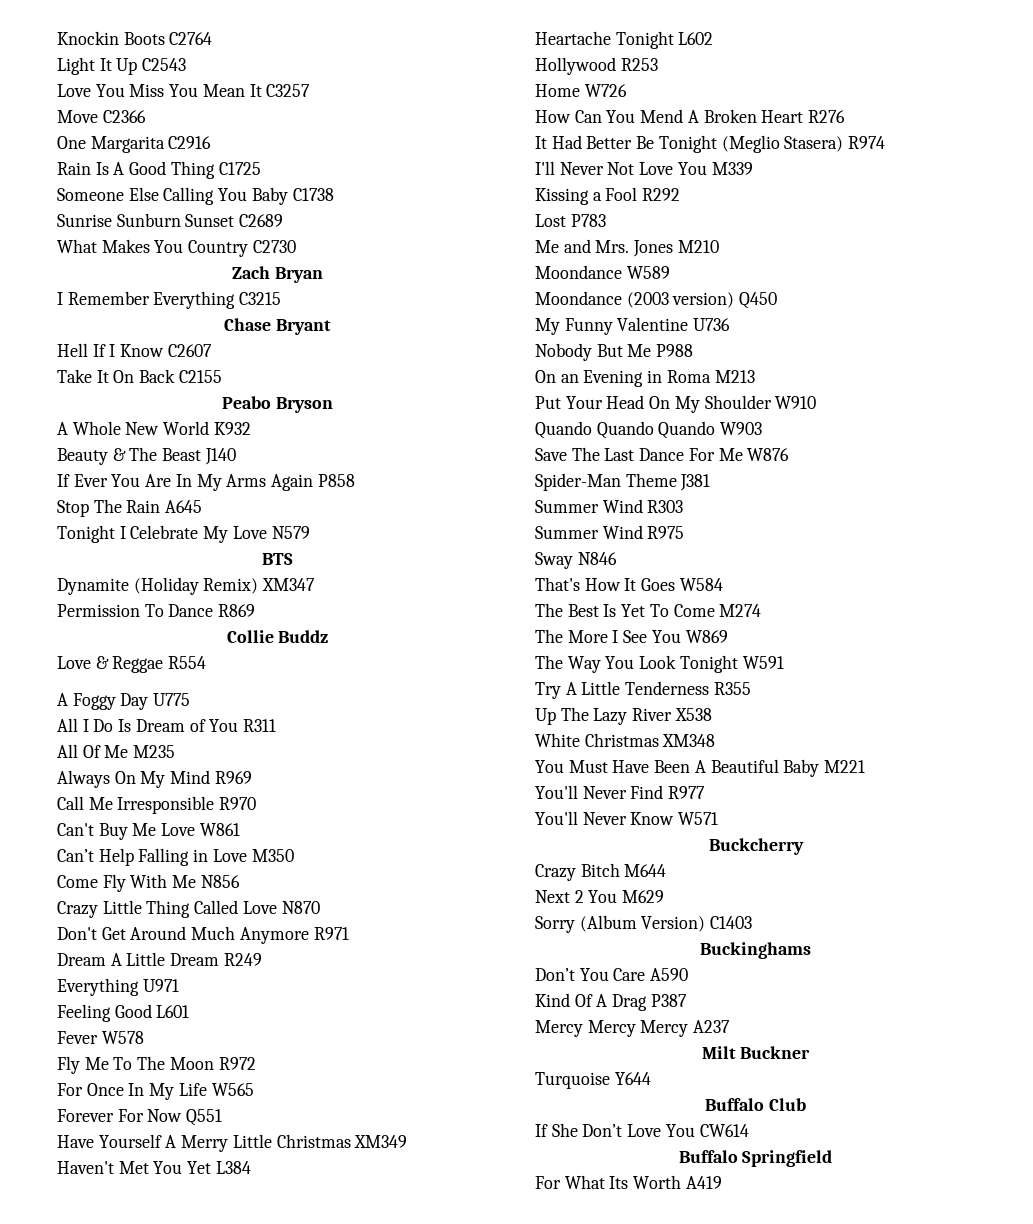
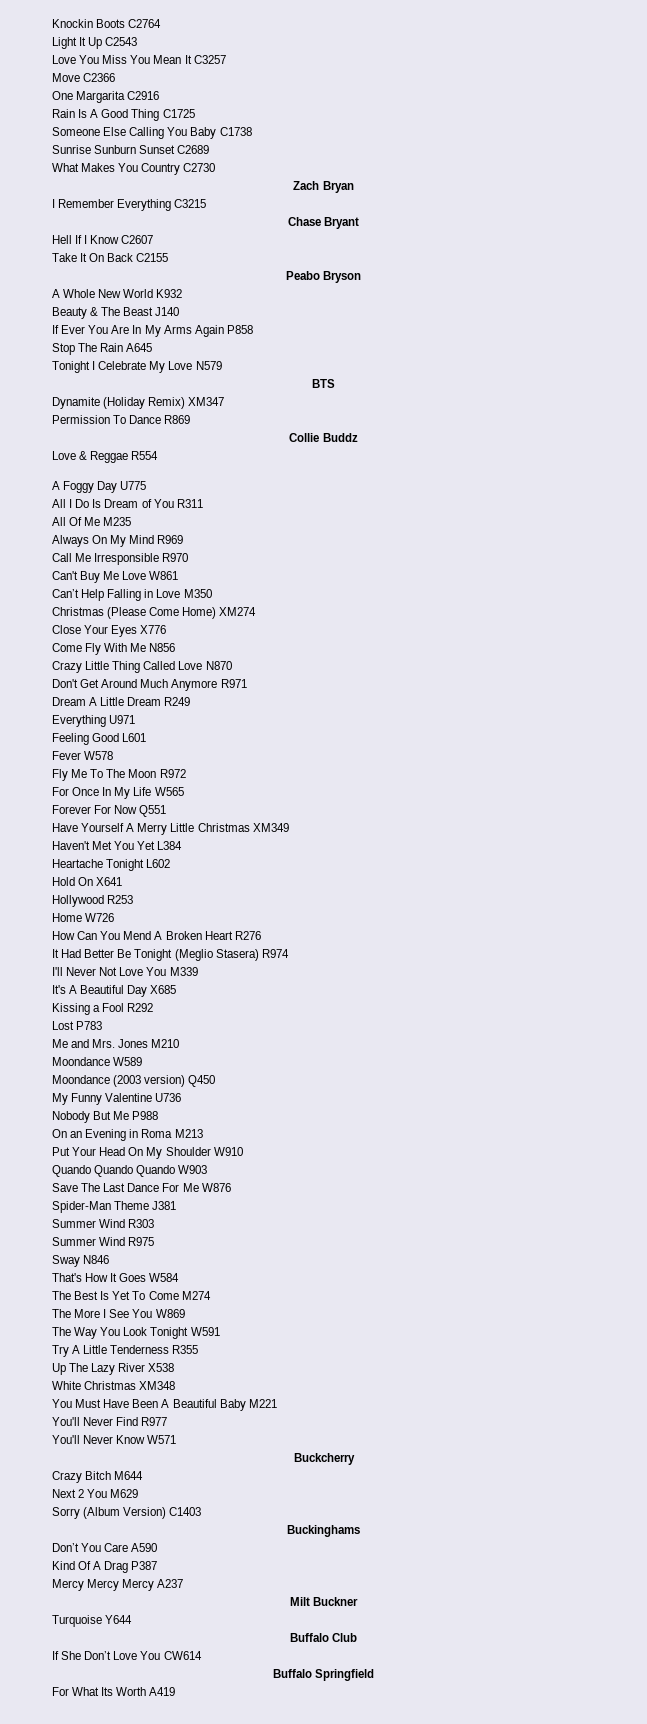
+ Christmas (Please Come Home) XM274
+ Close Your Eyes X776
+ Hold On X641
+ It's A Beautiful Day X685

